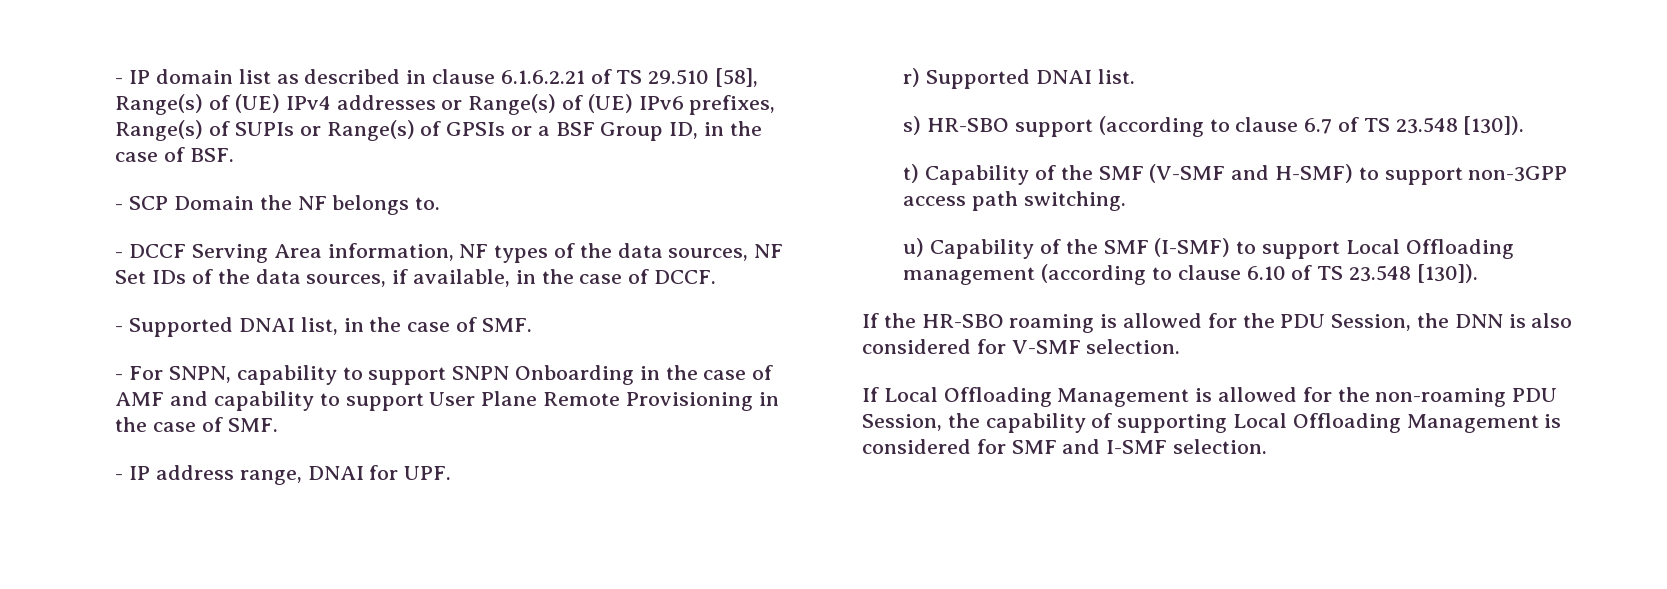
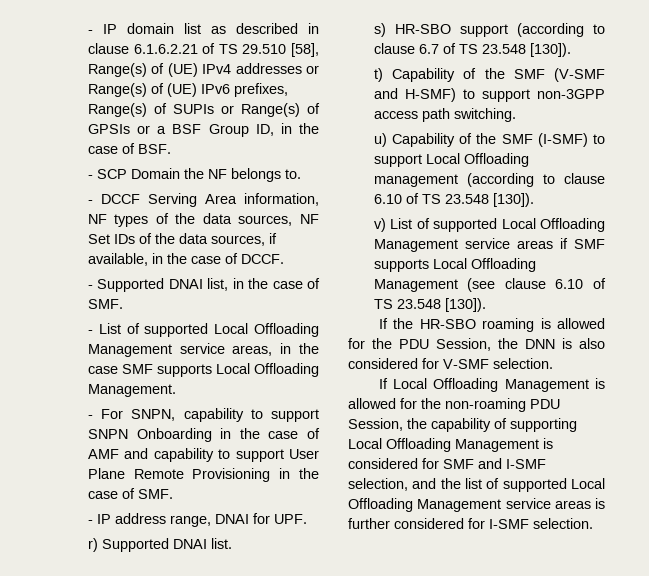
+ - List of supported Local Offloading Management service areas, in the case SMF supports Local Offloading Management.
+ v) List of supported Local Offloading Management service areas if SMF supports Local Offloading Management (see clause 6.10 of TS 23.548 [130]).
- If Local Offloading Management is allowed for the non-roaming PDU Session, the capability of supporting Local Offloading Management is considered for SMF and I-SMF selection.
+ If Local Offloading Management is allowed for the non-roaming PDU Session, the capability of supporting Local Offloading Management is considered for SMF and I-SMF selection, and the list of supported Local Offloading Management service areas is further considered for I-SMF selection.

